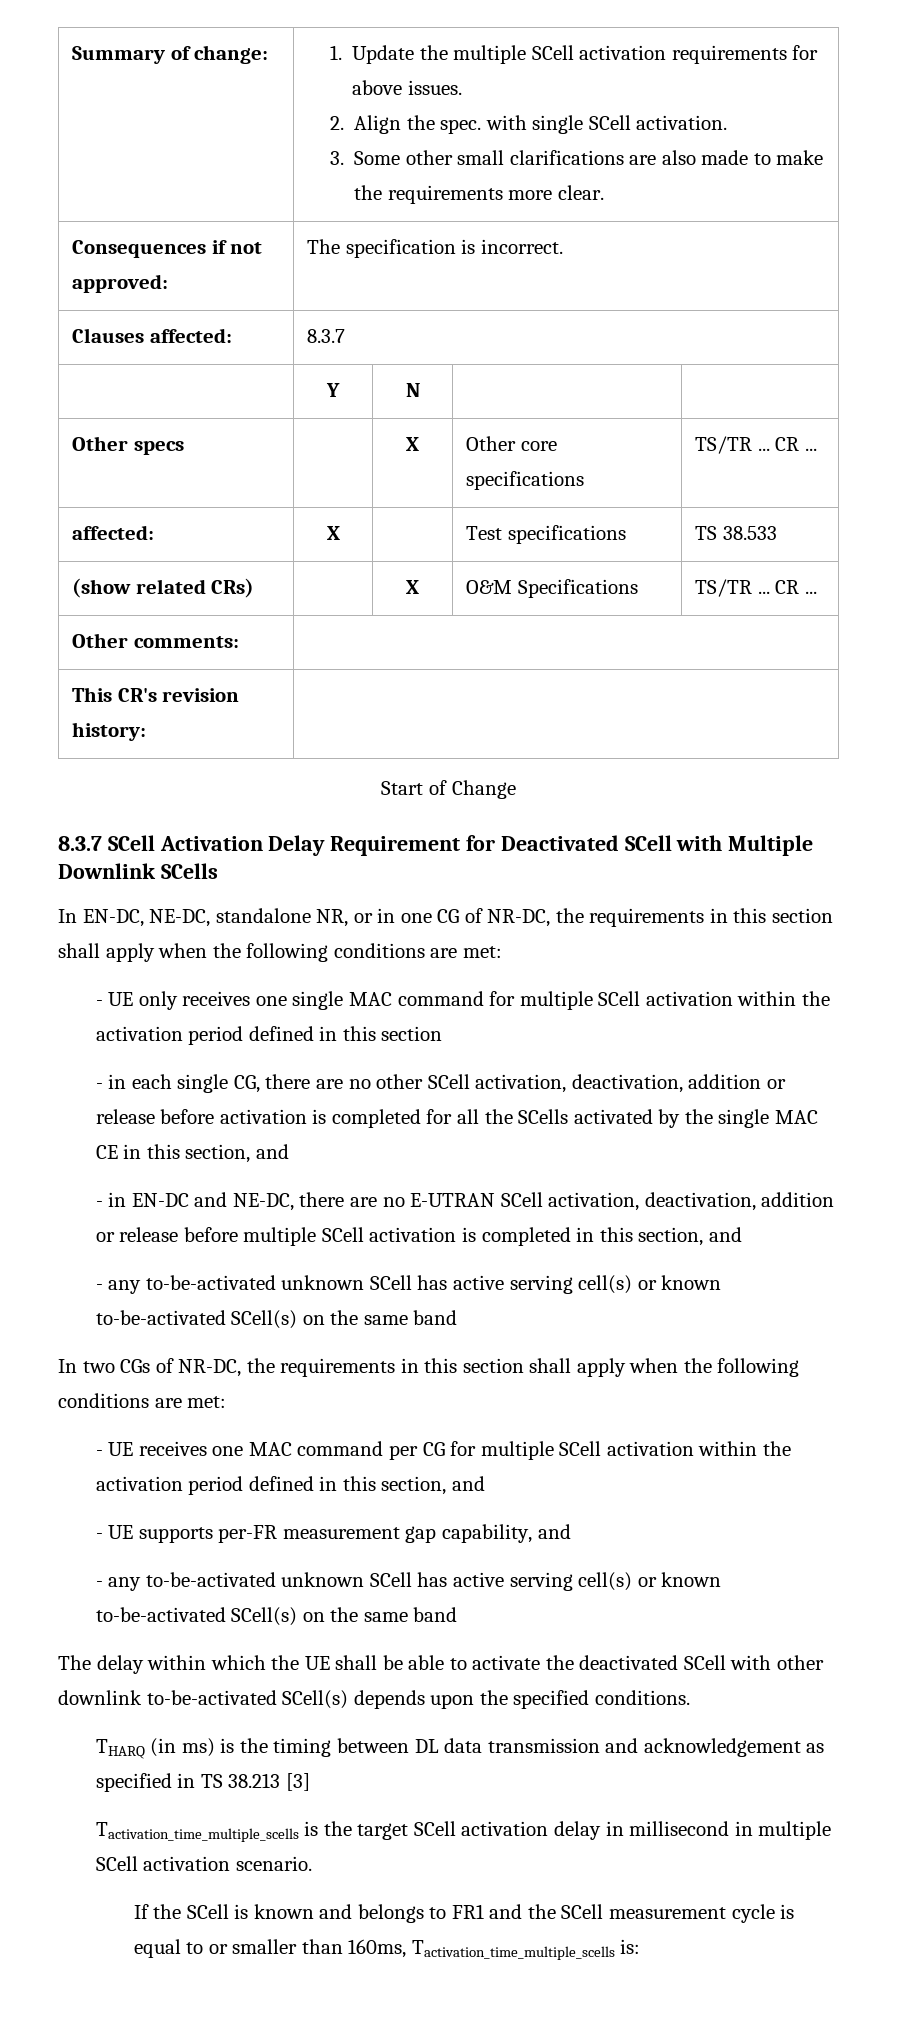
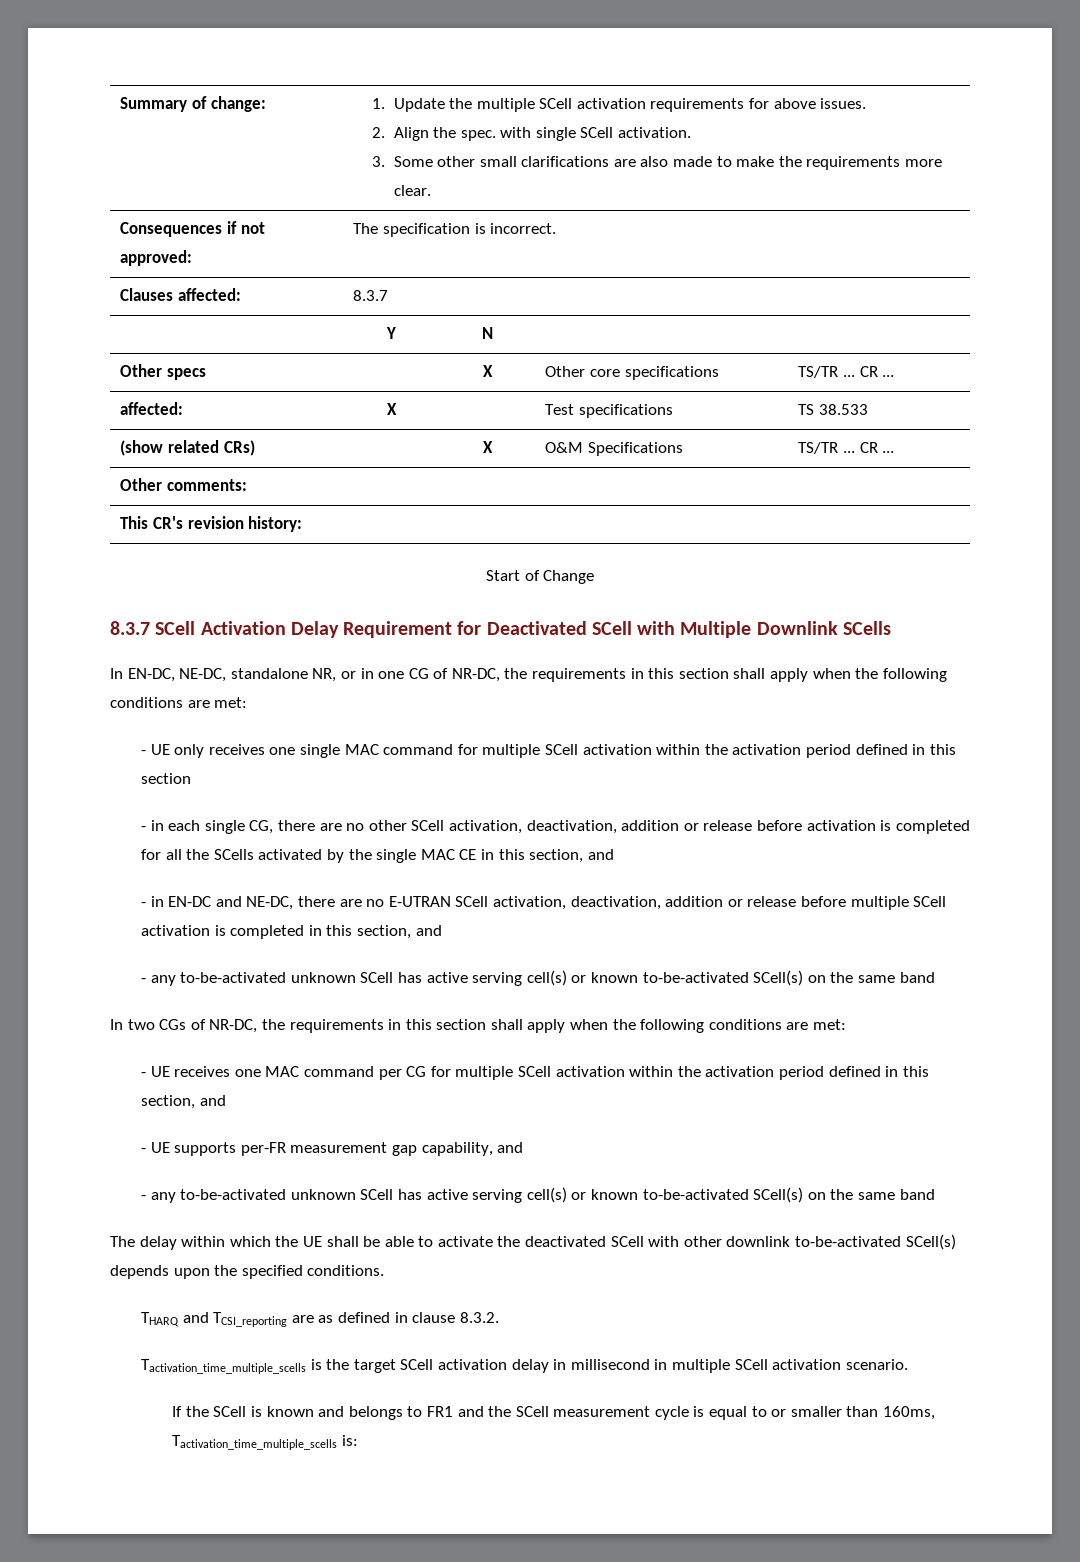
- THARQ (in ms) is the timing between DL data transmission and acknowledgement as specified in TS 38.213 [3]
+ THARQ and TCSI_reporting are as defined in clause 8.3.2.

